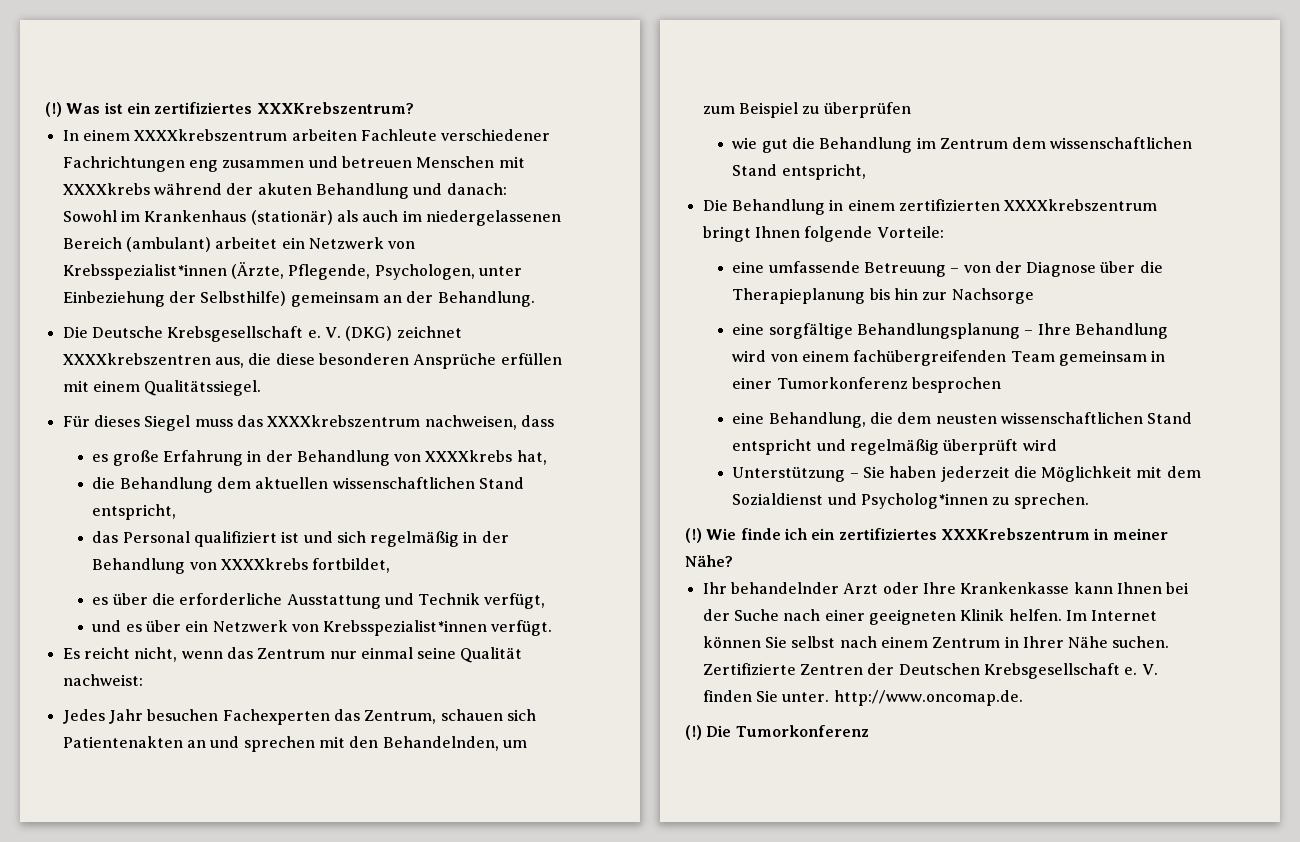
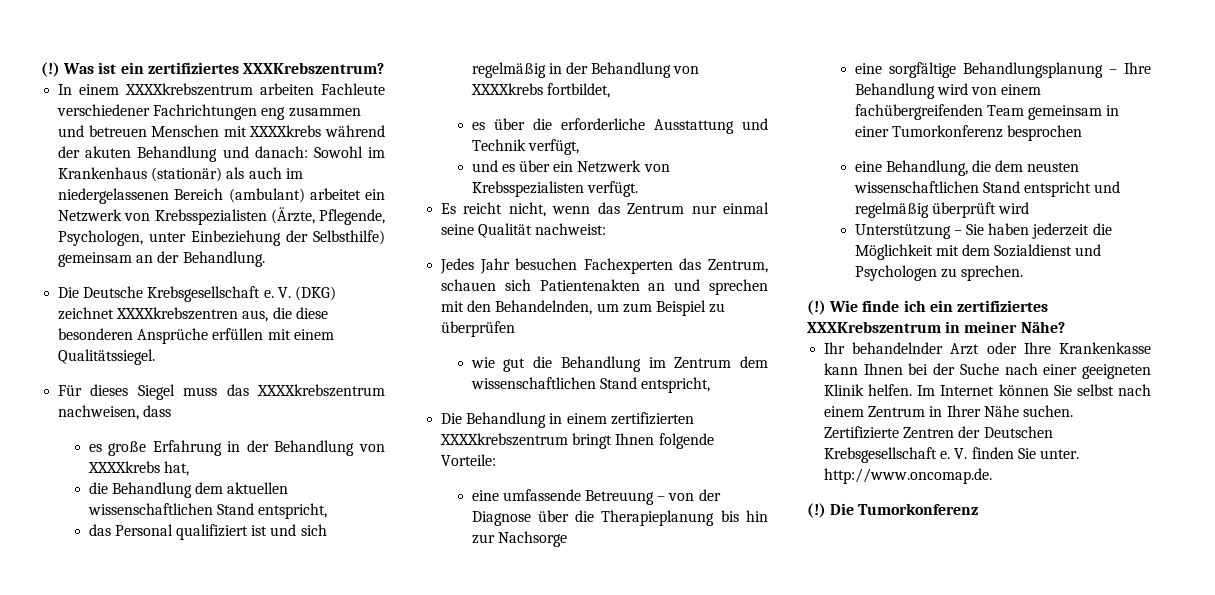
- In einem XXXXkrebszentrum arbeiten Fachleute verschiedener Fachrichtungen eng zusammen und betreuen Menschen mit XXXXkrebs während der akuten Behandlung und danach: Sowohl im Krankenhaus (stationär) als auch im niedergelassenen Bereich (ambulant) arbeitet ein Netzwerk von Krebsspezialist*innen (Ärzte, Pflegende, Psychologen, unter Einbeziehung der Selbsthilfe) gemeinsam an der Behandlung.
+ In einem XXXXkrebszentrum arbeiten Fachleute verschiedener Fachrichtungen eng zusammen und betreuen Menschen mit XXXXkrebs während der akuten Behandlung und danach: Sowohl im Krankenhaus (stationär) als auch im niedergelassenen Bereich (ambulant) arbeitet ein Netzwerk von Krebsspezialisten (Ärzte, Pflegende, Psychologen, unter Einbeziehung der Selbsthilfe) gemeinsam an der Behandlung.
- und es über ein Netzwerk von Krebsspezialist*innen verfügt.
+ und es über ein Netzwerk von Krebsspezialisten verfügt.
- Unterstützung – Sie haben jederzeit die Möglichkeit mit dem Sozialdienst und Psycholog*innen zu sprechen.
+ Unterstützung – Sie haben jederzeit die Möglichkeit mit dem Sozialdienst und Psychologen zu sprechen.

